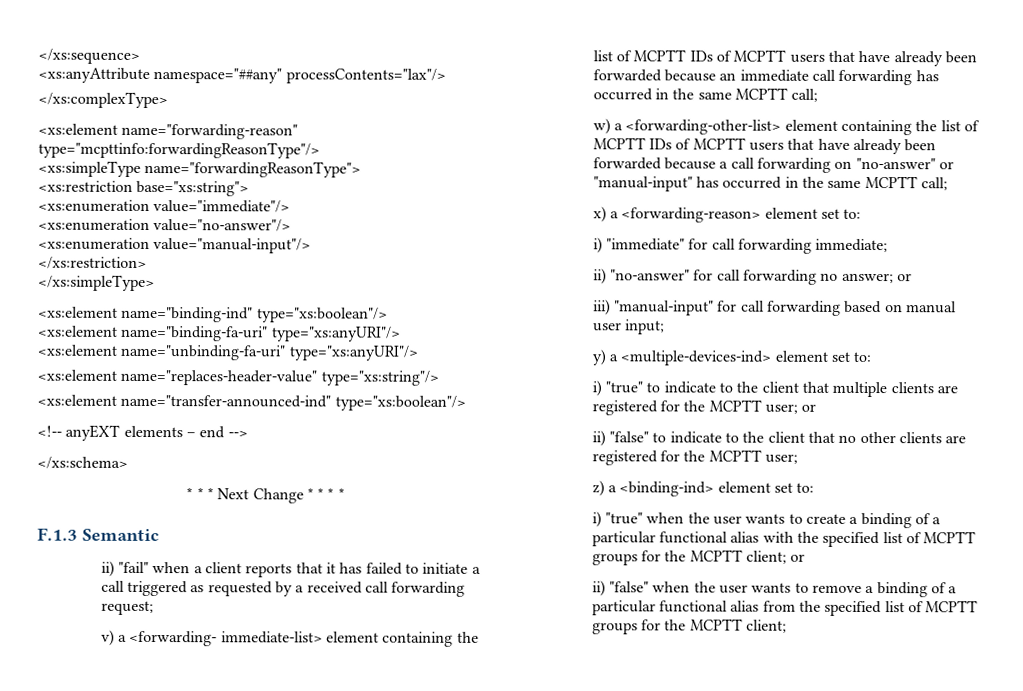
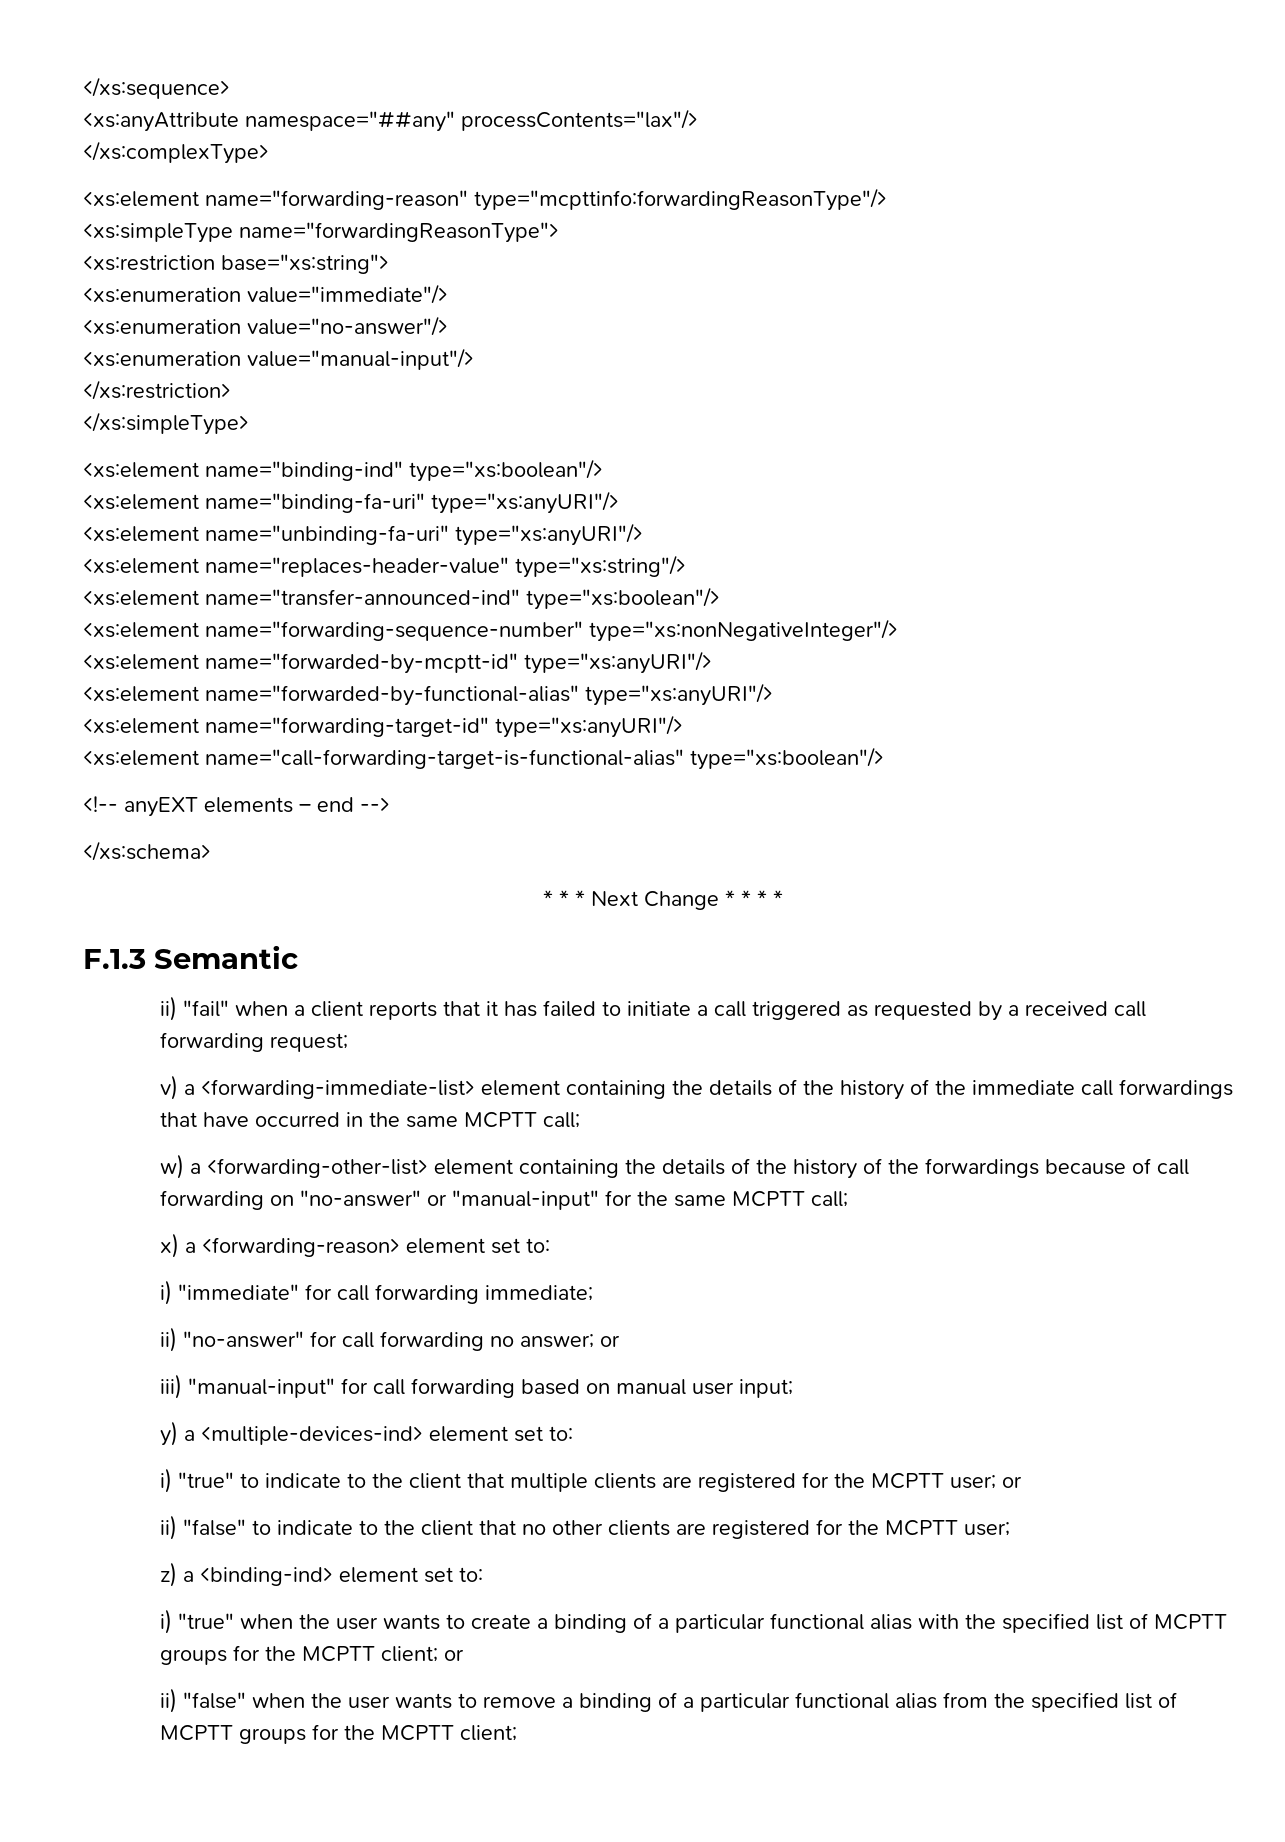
+ <xs:element name="forwarding-sequence-number" type="xs:nonNegativeInteger"/>
+ <xs:element name="forwarded-by-mcptt-id" type="xs:anyURI"/>
+ <xs:element name="forwarded-by-functional-alias" type="xs:anyURI"/>
+ <xs:element name="forwarding-target-id" type="xs:anyURI"/>
+ <xs:element name="call-forwarding-target-is-functional-alias" type="xs:boolean"/>
- v) a <forwarding- immediate-list> element containing the list of MCPTT IDs of MCPTT users that have already been forwarded because an immediate call forwarding has occurred in the same MCPTT call;
+ v) a <forwarding-immediate-list> element containing the details of the history of the immediate call forwardings that have occurred in the same MCPTT call;
- w) a <forwarding-other-list> element containing the list of MCPTT IDs of MCPTT users that have already been forwarded because a call forwarding on "no-answer" or "manual-input" has occurred in the same MCPTT call;
+ w) a <forwarding-other-list> element containing the details of the history of the forwardings because of call forwarding on "no-answer" or "manual-input" for the same MCPTT call;

